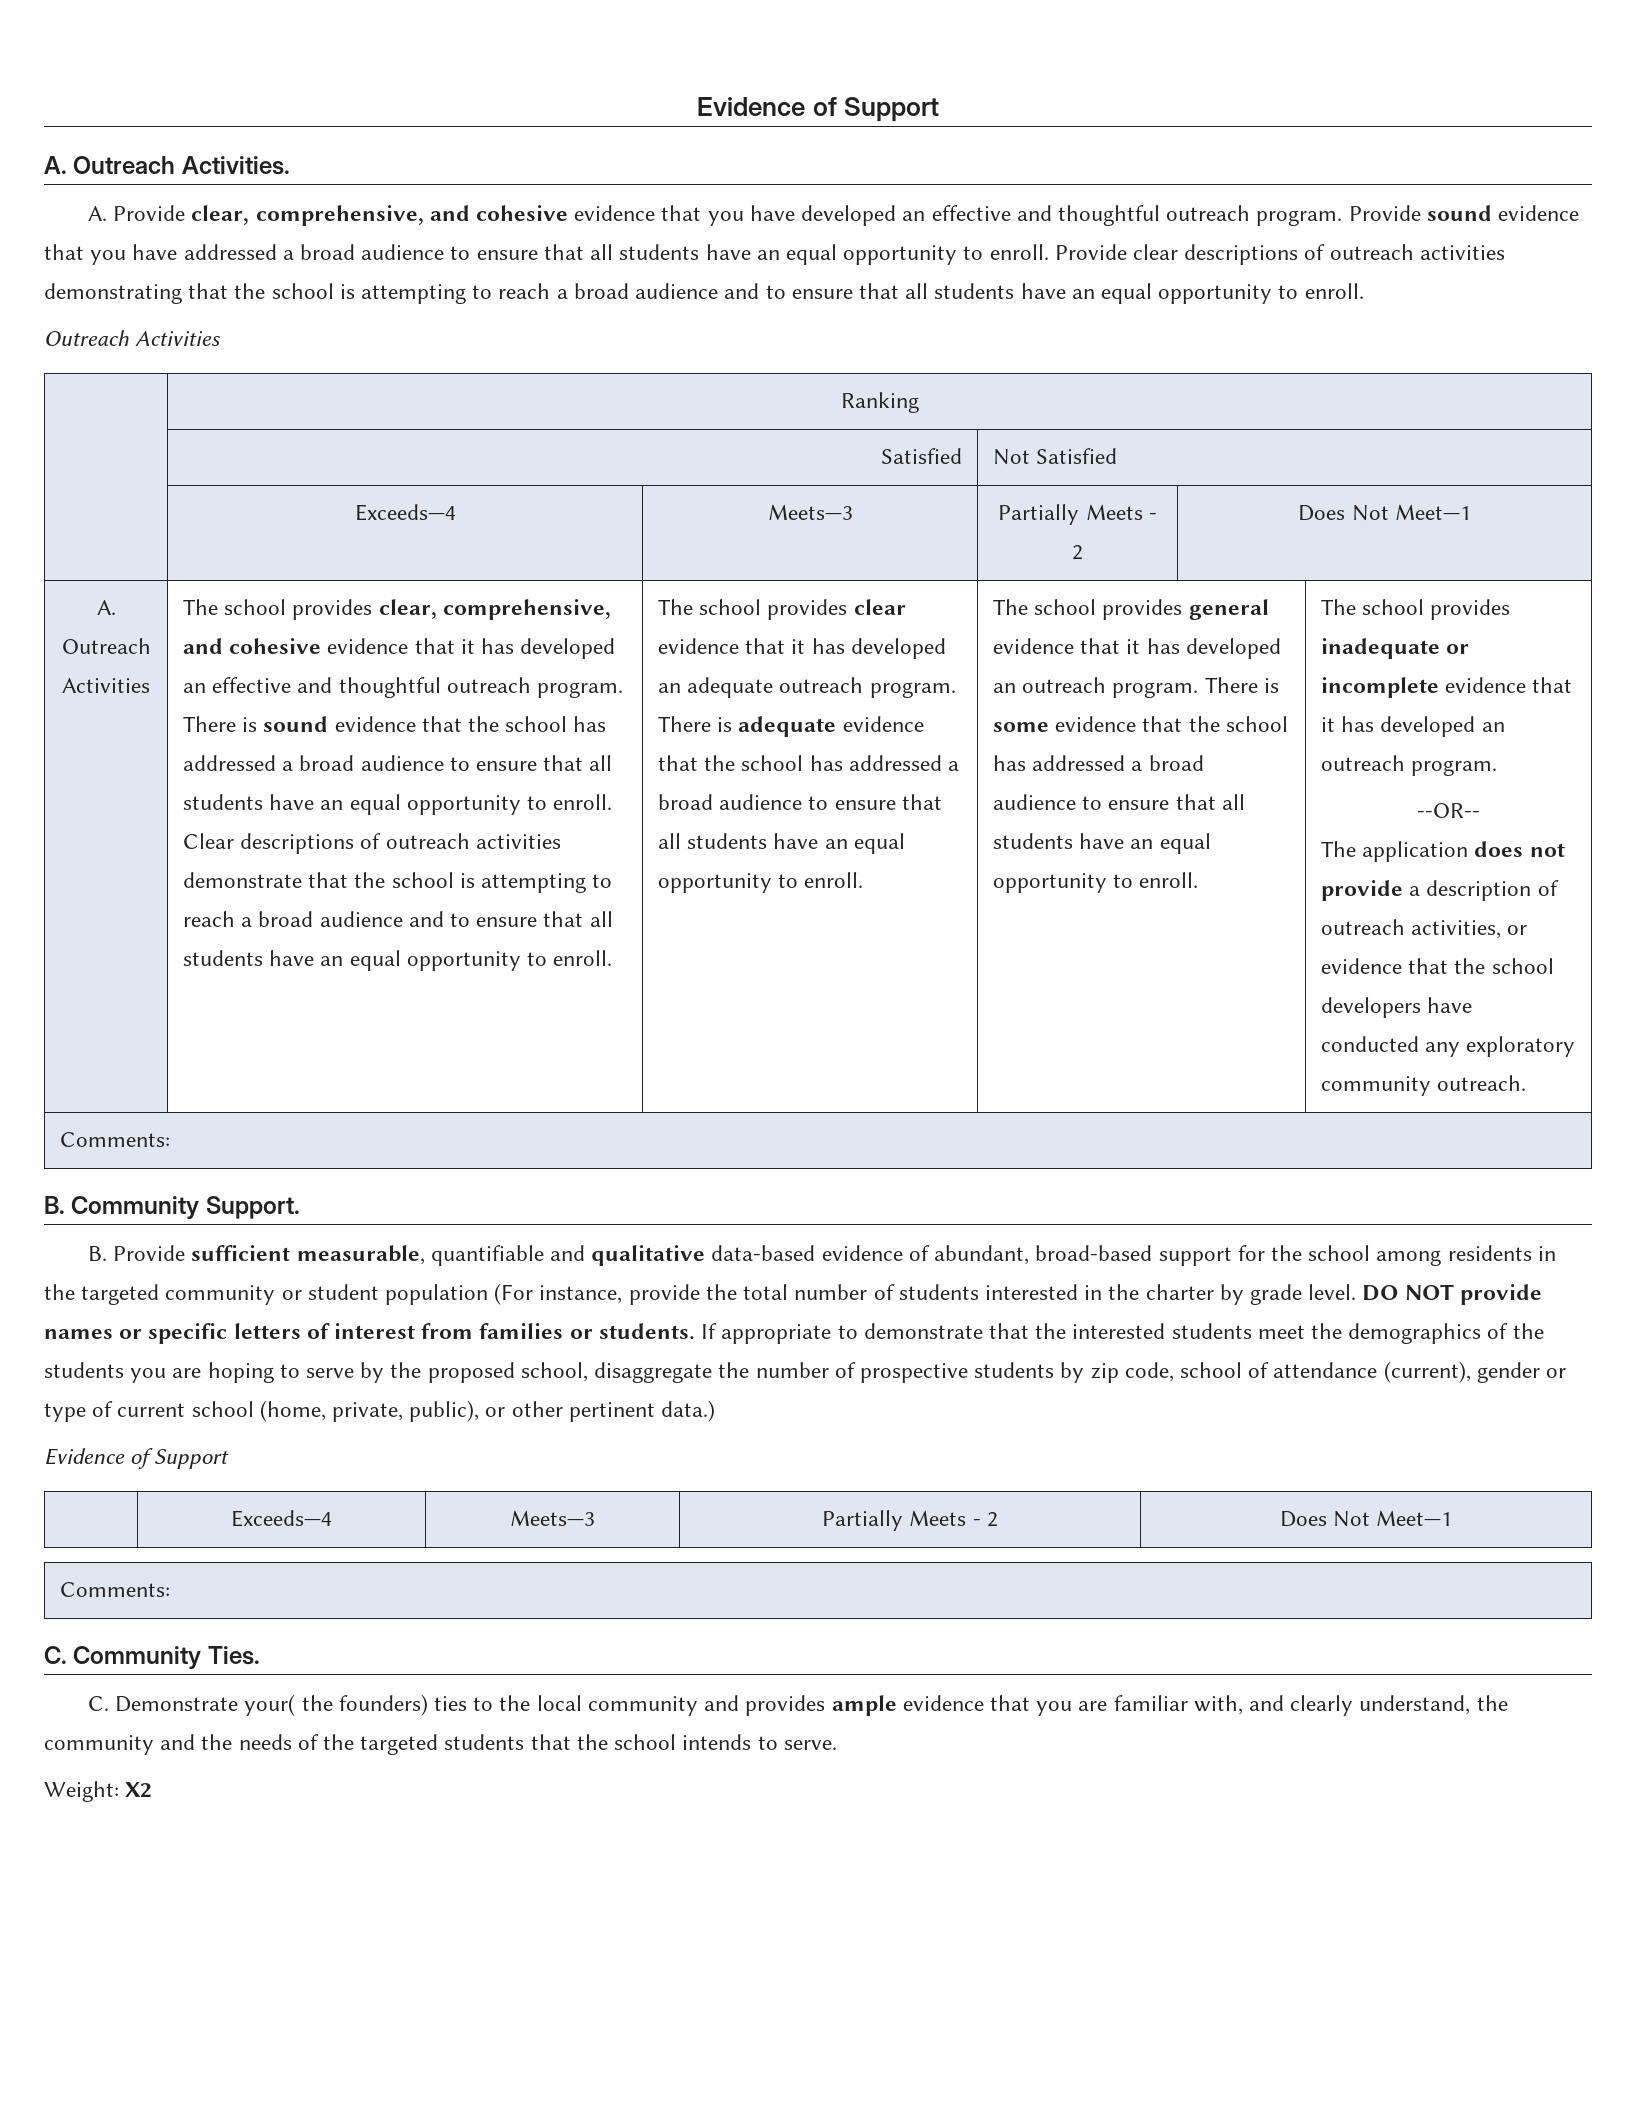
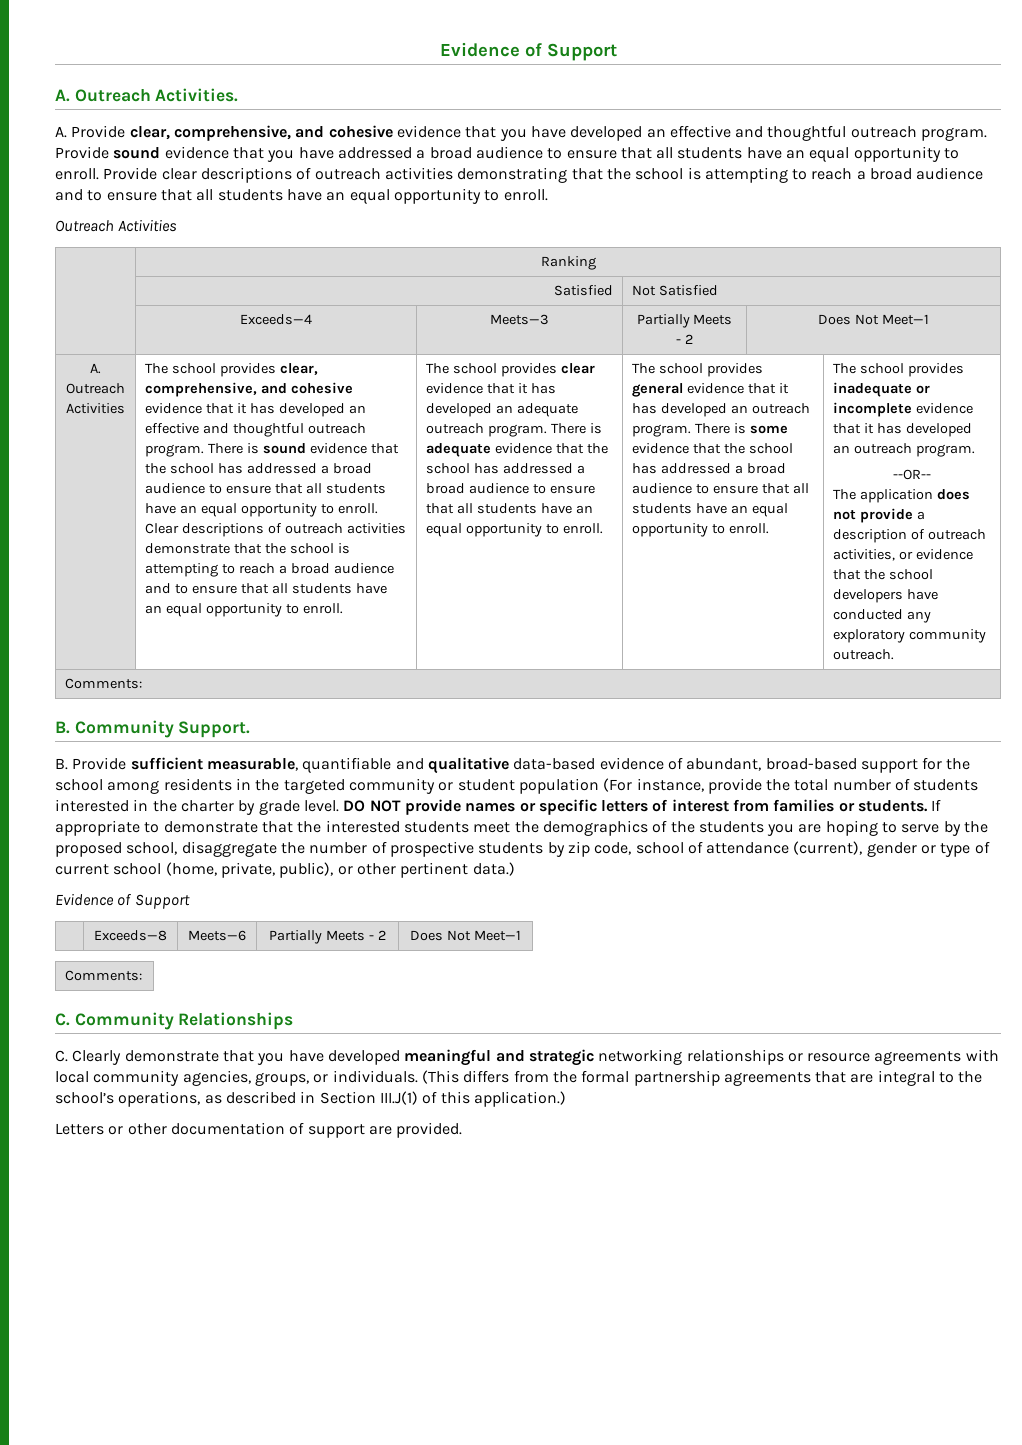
  If appropriate to demonstrate that the interested students meet the demographics of the students you are hoping to serve by the proposed school, disaggregate the number of prospective students by zip code, school of attendance (current), gender or type of current school (home, private, public), or other pertinent data.)
  Evidence of Support
- | Exceeds—4 | Meets—3 | Partially Meets - 2 | Does Not Meet—1
+ | Exceeds—8 | Meets—6 | Partially Meets - 2 | Does Not Meet—1
- C. Community Ties.
- C. Demonstrate your( the founders) ties to the local community and provides ample evidence that you are familiar with, and clearly understand, the community and the needs of the targeted students that the school intends to serve.
- Weight: X2
+ C. Community Relationships
+ C. Clearly demonstrate that you have developed meaningful and strategic networking relationships or resource agreements with local community agencies, groups, or individuals. (This differs from the formal partnership agreements that are integral to the school’s operations, as described in Section III.J(1) of this application.)
+ Letters or other documentation of support are provided.

